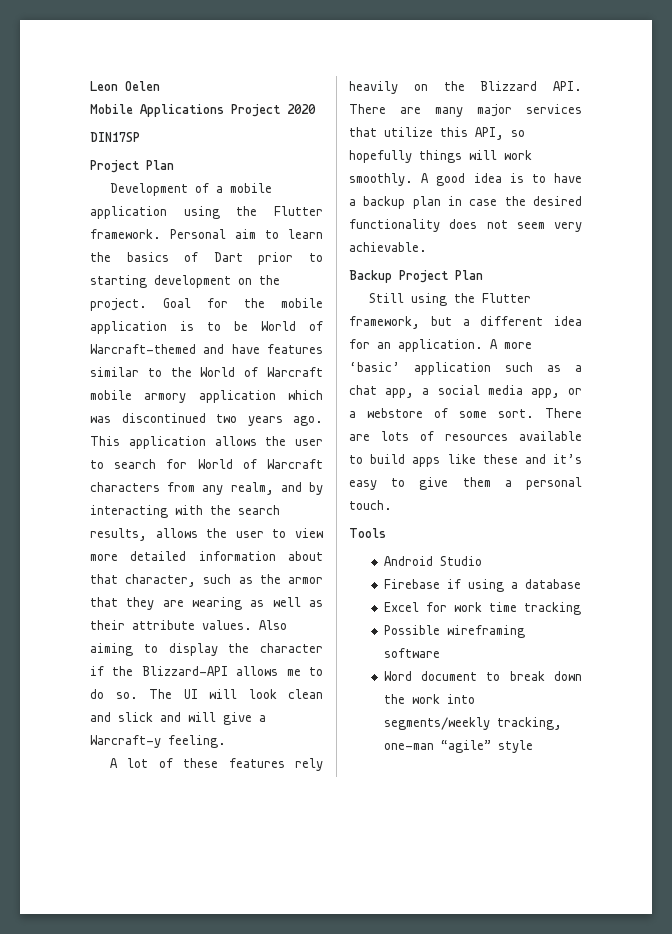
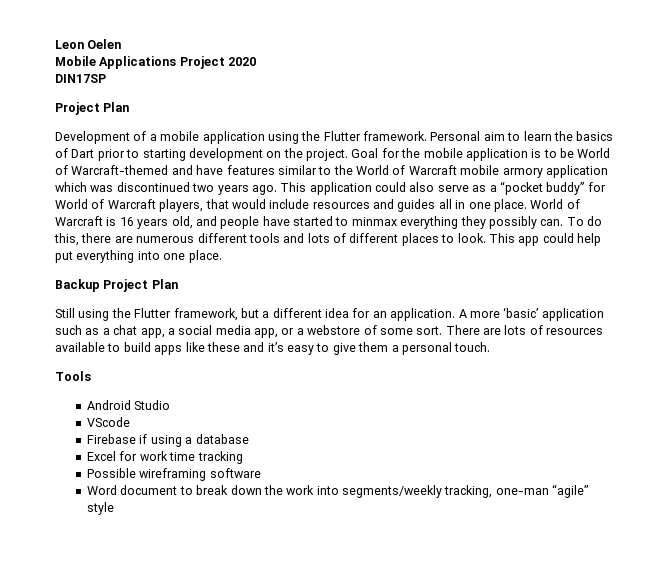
- This application allows the user to search for World of Warcraft characters from any realm, and by interacting with the search results, allows the user to view more detailed information about that character, such as the armor that they are wearing as well as their attribute values. Also aiming to display the character if the Blizzard-API allows me to do so. The UI will look clean and slick and will give a Warcraft-y feeling.
- A lot of these features rely heavily on the Blizzard API. There are many major services that utilize this API, so hopefully things will work smoothly. A good idea is to have a backup plan in case the desired functionality does not seem very achievable.
+ This application could also serve as a “pocket buddy” for World of Warcraft players, that would include resources and guides all in one place. World of Warcraft is 16 years old, and people have started to minmax everything they possibly can. To do this, there are numerous different tools and lots of different places to look. This app could help put everything into one place.
+ VScode

